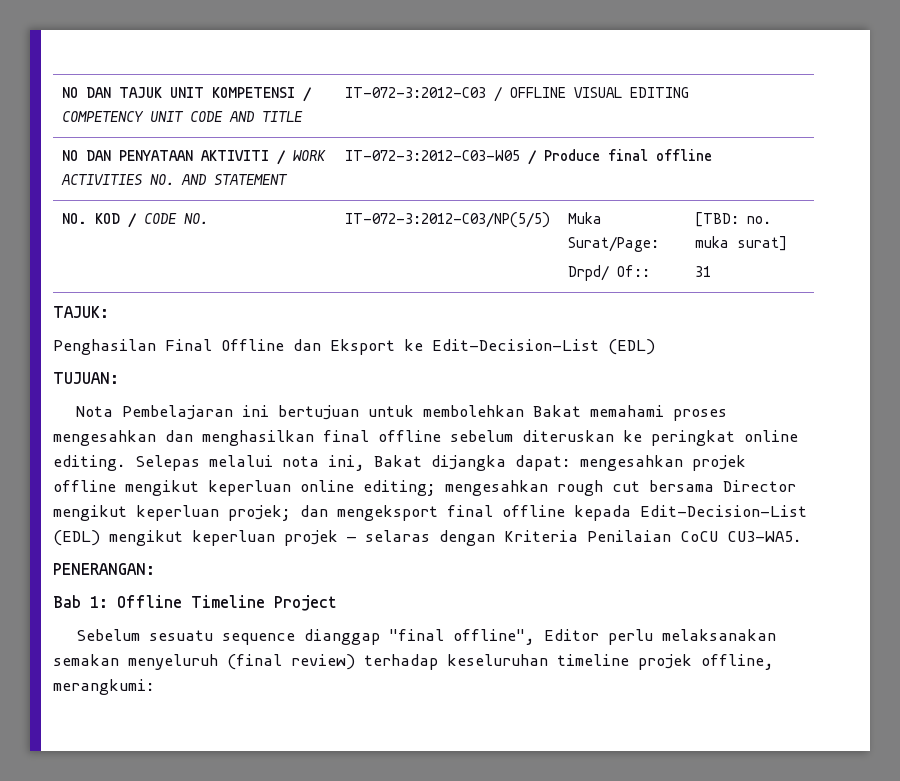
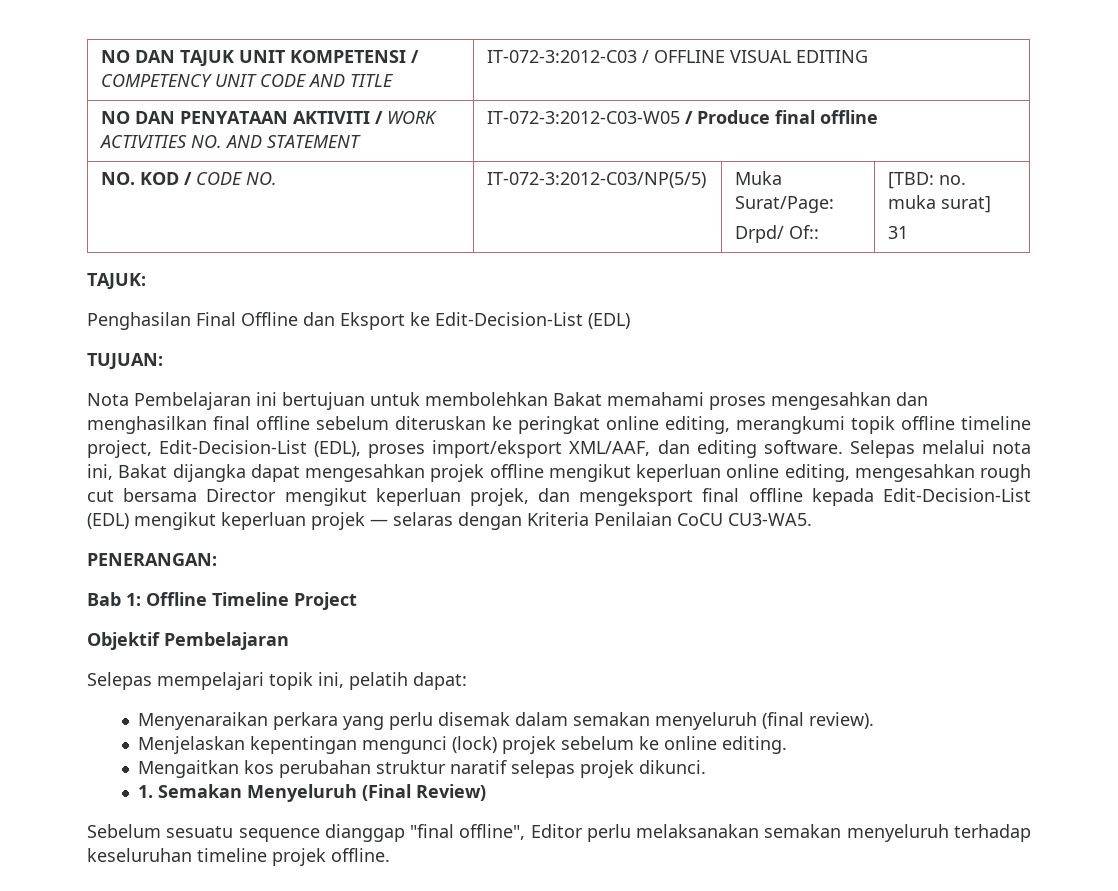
- Nota Pembelajaran ini bertujuan untuk membolehkan Bakat memahami proses mengesahkan dan menghasilkan final offline sebelum diteruskan ke peringkat online editing.
+ Nota Pembelajaran ini bertujuan untuk membolehkan Bakat memahami proses mengesahkan dan menghasilkan final offline sebelum diteruskan ke peringkat online editing, merangkumi topik offline timeline project, Edit-Decision-List (EDL), proses import/eksport XML/AAF, dan editing software.
- Selepas melalui nota ini, Bakat dijangka dapat: mengesahkan projek offline mengikut keperluan online editing; mengesahkan rough cut bersama Director mengikut keperluan projek; dan mengeksport final offline kepada Edit-Decision-List (EDL) mengikut keperluan projek — selaras dengan Kriteria Penilaian CoCU CU3-WA5.
+ Selepas melalui nota ini, Bakat dijangka dapat mengesahkan projek offline mengikut keperluan online editing, mengesahkan rough cut bersama Director mengikut keperluan projek, dan mengeksport final offline kepada Edit-Decision-List (EDL) mengikut keperluan projek — selaras dengan Kriteria Penilaian CoCU CU3-WA5.
+ Objektif Pembelajaran
+ Selepas mempelajari topik ini, pelatih dapat:
+ Menyenaraikan perkara yang perlu disemak dalam semakan menyeluruh (final review).
+ Menjelaskan kepentingan mengunci (lock) projek sebelum ke online editing.
+ Mengaitkan kos perubahan struktur naratif selepas projek dikunci.
+ 1. Semakan Menyeluruh (Final Review)
- Sebelum sesuatu sequence dianggap "final offline", Editor perlu melaksanakan semakan menyeluruh (final review) terhadap keseluruhan timeline projek offline, merangkumi:
+ Sebelum sesuatu sequence dianggap "final offline", Editor perlu melaksanakan semakan menyeluruh terhadap keseluruhan timeline projek offline.

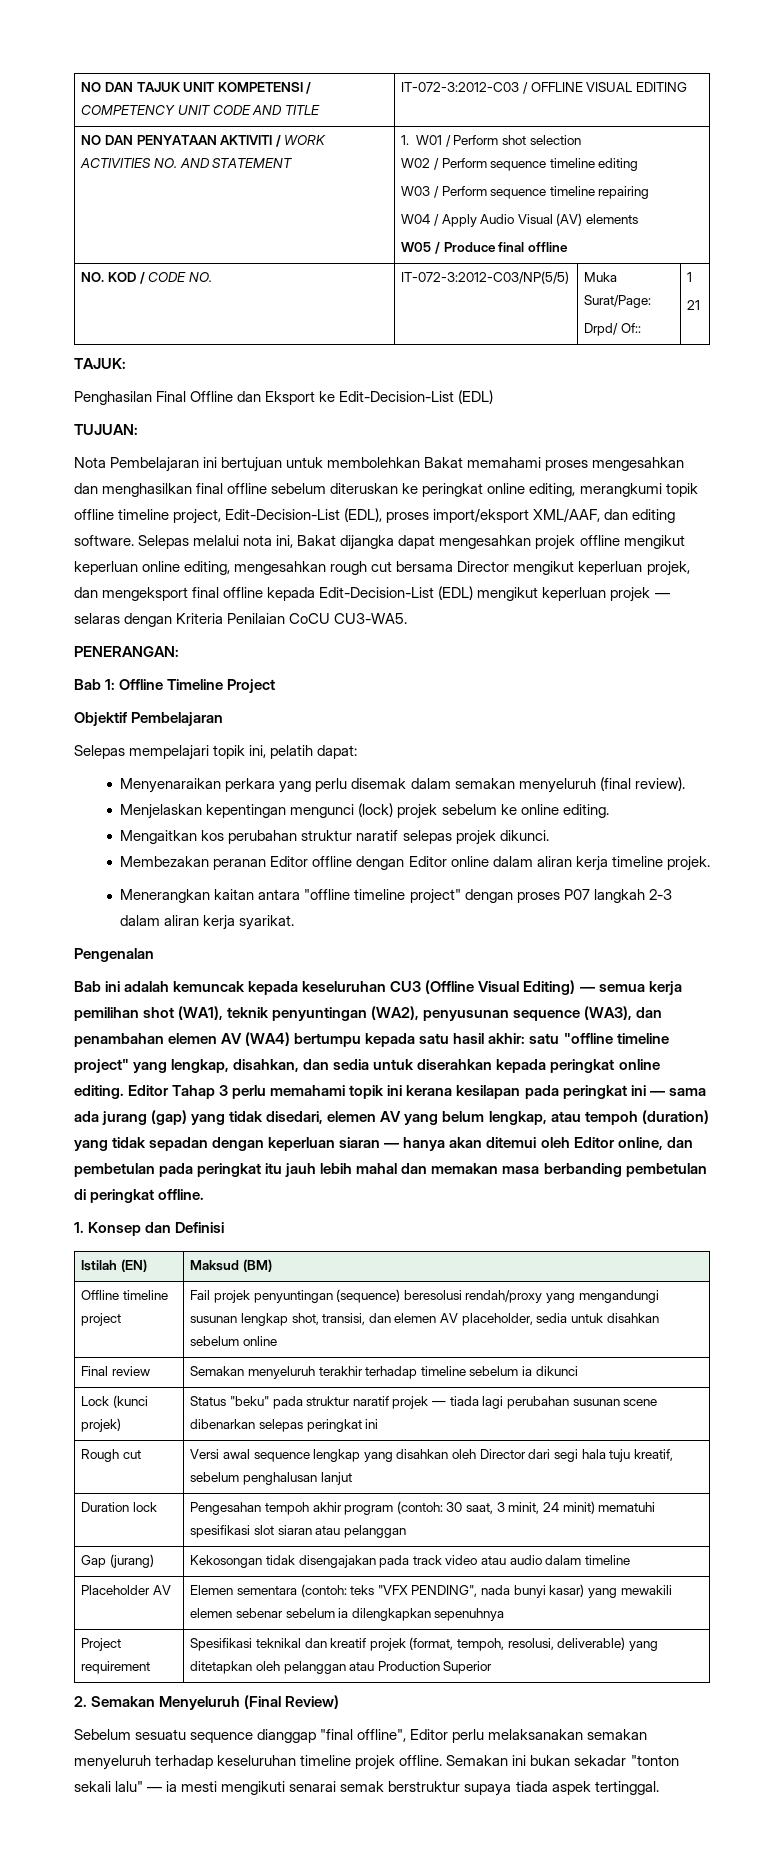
- NO DAN PENYATAAN AKTIVITI / WORK ACTIVITIES NO. AND STATEMENT | IT-072-3:2012-C03-W05 / Produce final offline
+ NO DAN PENYATAAN AKTIVITI / WORK ACTIVITIES NO. AND STATEMENT | 1. W01 / Perform shot selection
+ W02 / Perform sequence timeline editing
+ W03 / Perform sequence timeline repairing
+ W04 / Apply Audio Visual (AV) elements
+ W05 / Produce final offline
  NO. KOD / CODE NO. | IT-072-3:2012-C03/NP(5/5) | Muka Surat/Page:
- Drpd/ Of:: | [TBD: no. muka surat]
- 31
+ Drpd/ Of:: | 1
+ 21
- 1. Semakan Menyeluruh (Final Review)
+ Membezakan peranan Editor offline dengan Editor online dalam aliran kerja timeline projek.
+ Menerangkan kaitan antara "offline timeline project" dengan proses P07 langkah 2-3 dalam aliran kerja syarikat.
+ Pengenalan
+ Bab ini adalah kemuncak kepada keseluruhan CU3 (Offline Visual Editing) — semua kerja pemilihan shot (WA1), teknik penyuntingan (WA2), penyusunan sequence (WA3), dan penambahan elemen AV (WA4) bertumpu kepada satu hasil akhir: satu "offline timeline project" yang lengkap, disahkan, dan sedia untuk diserahkan kepada peringkat online editing. Editor Tahap 3 perlu memahami topik ini kerana kesilapan pada peringkat ini — sama ada jurang (gap) yang tidak disedari, elemen AV yang belum lengkap, atau tempoh (duration) yang tidak sepadan dengan keperluan siaran — hanya akan ditemui oleh Editor online, dan pembetulan pada peringkat itu jauh lebih mahal dan memakan masa berbanding pembetulan di peringkat offline.
+ 1. Konsep dan Definisi
+ Istilah (EN) | Maksud (BM)
+ Offline timeline project | Fail projek penyuntingan (sequence) beresolusi rendah/proxy yang mengandungi susunan lengkap shot, transisi, dan elemen AV placeholder, sedia untuk disahkan sebelum online
+ Final review | Semakan menyeluruh terakhir terhadap timeline sebelum ia dikunci
+ Lock (kunci projek) | Status "beku" pada struktur naratif projek — tiada lagi perubahan susunan scene dibenarkan selepas peringkat ini
+ Rough cut | Versi awal sequence lengkap yang disahkan oleh Director dari segi hala tuju kreatif, sebelum penghalusan lanjut
+ Duration lock | Pengesahan tempoh akhir program (contoh: 30 saat, 3 minit, 24 minit) mematuhi spesifikasi slot siaran atau pelanggan
+ Gap (jurang) | Kekosongan tidak disengajakan pada track video atau audio dalam timeline
+ Placeholder AV | Elemen sementara (contoh: teks "VFX PENDING", nada bunyi kasar) yang mewakili elemen sebenar sebelum ia dilengkapkan sepenuhnya
+ Project requirement | Spesifikasi teknikal dan kreatif projek (format, tempoh, resolusi, deliverable) yang ditetapkan oleh pelanggan atau Production Superior
+ 2. Semakan Menyeluruh (Final Review)
+ Semakan ini bukan sekadar "tonton sekali lalu" — ia mesti mengikuti senarai semak berstruktur supaya tiada aspek tertinggal.

